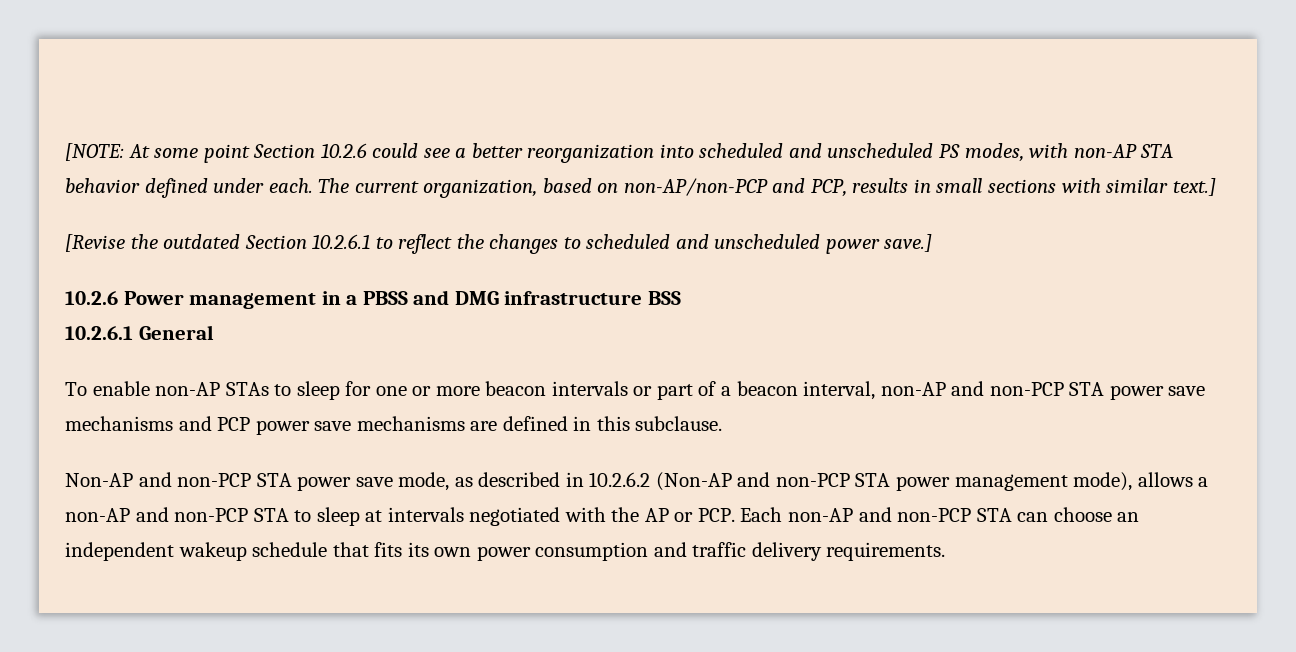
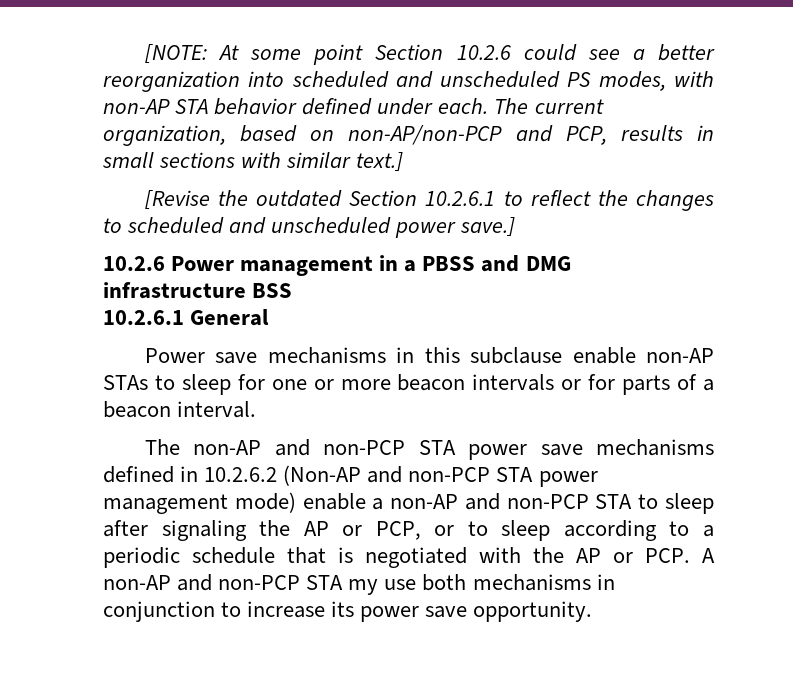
- To enable non-AP STAs to sleep for one or more beacon intervals or part of a beacon interval, non-AP and non-PCP STA power save mechanisms and PCP power save mechanisms are defined in this subclause.
- Non-AP and non-PCP STA power save mode, as described in 10.2.6.2 (Non-AP and non-PCP STA power management mode), allows a non-AP and non-PCP STA to sleep at intervals negotiated with the AP or PCP. Each non-AP and non-PCP STA can choose an independent wakeup schedule that fits its own power consumption and traffic delivery requirements.
+ Power save mechanisms in this subclause enable non-AP STAs to sleep for one or more beacon intervals or for parts of a beacon interval.
+ The non-AP and non-PCP STA power save mechanisms defined in 10.2.6.2 (Non-AP and non-PCP STA power management mode) enable a non-AP and non-PCP STA to sleep after signaling the AP or PCP, or to sleep according to a periodic schedule that is negotiated with the AP or PCP. A non-AP and non-PCP STA my use both mechanisms in conjunction to increase its power save opportunity.

